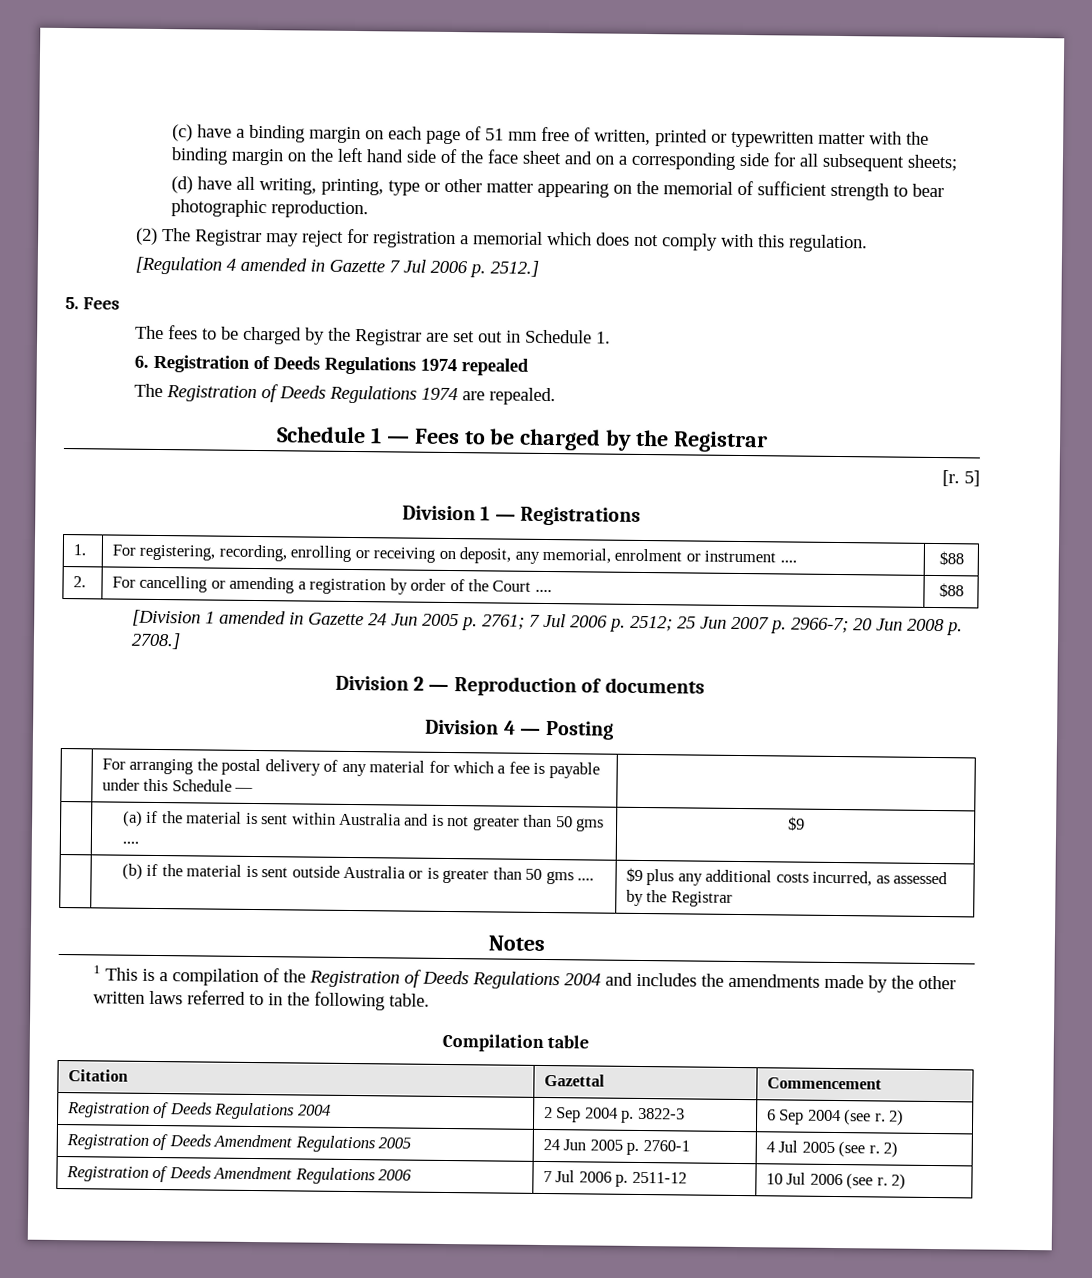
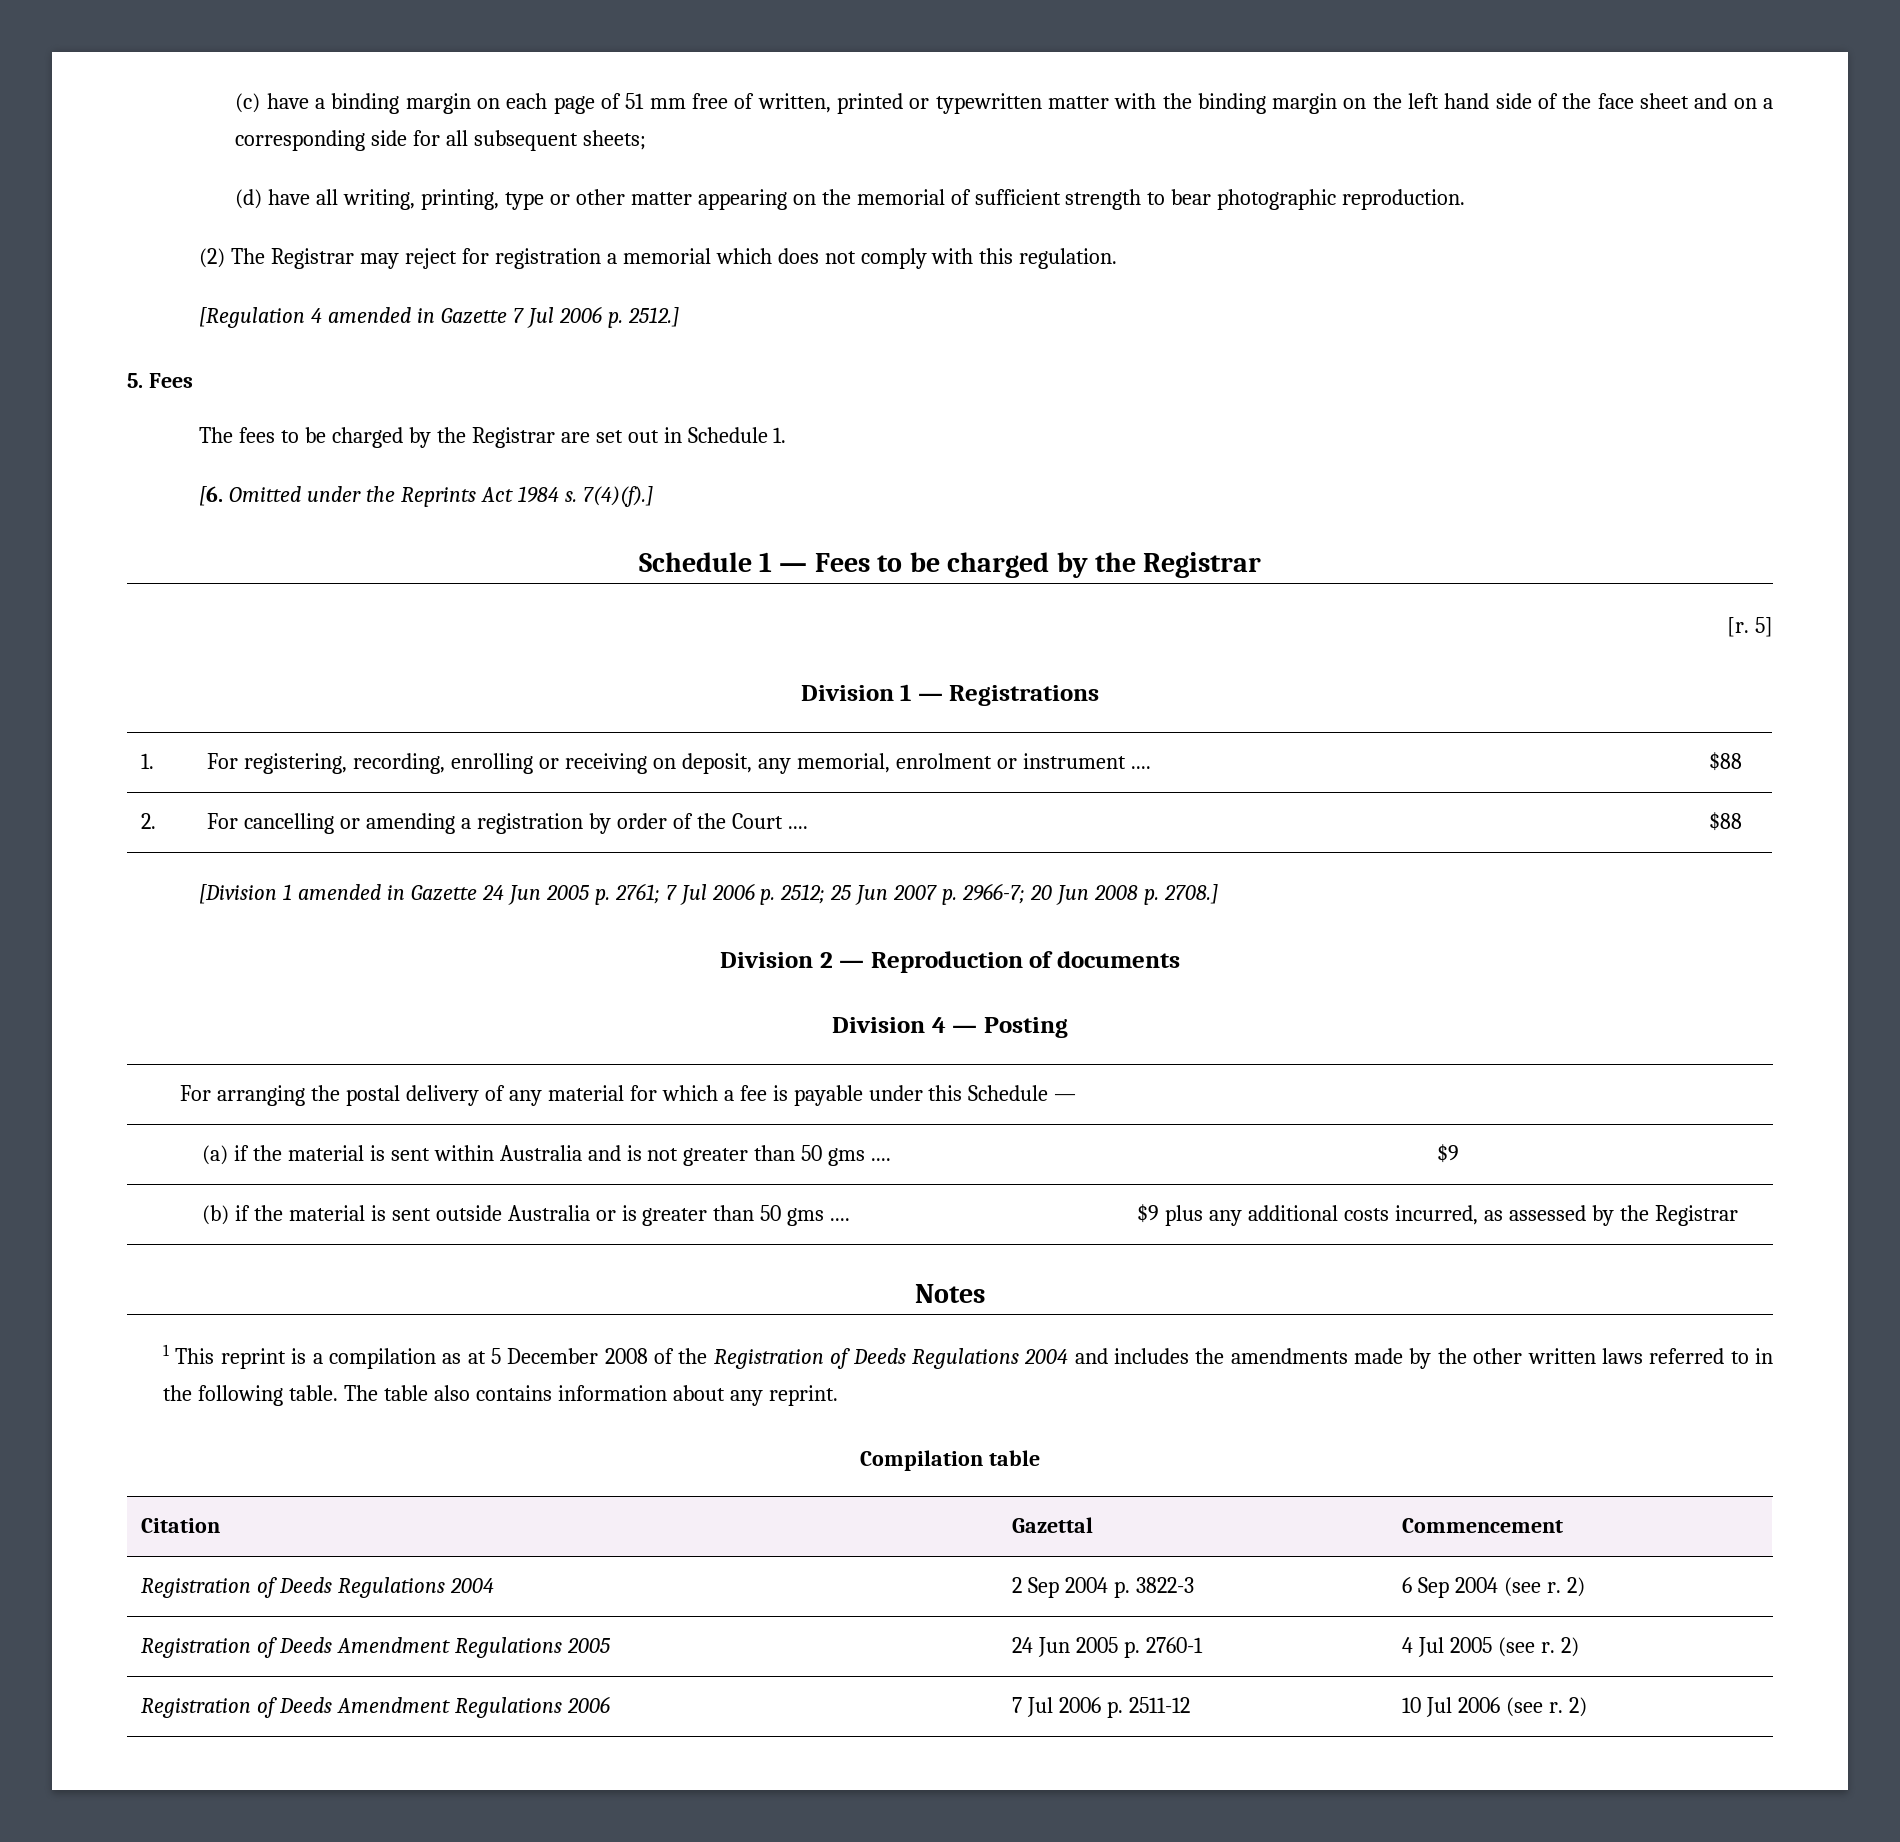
- 6. Registration of Deeds Regulations 1974 repealed
- The Registration of Deeds Regulations 1974 are repealed.
+ [6. Omitted under the Reprints Act 1984 s. 7(4)(f).]
- 1 This is a compilation of the Registration of Deeds Regulations 2004 and includes the amendments made by the other written laws referred to in the following table.
+ 1 This reprint is a compilation as at 5 December 2008 of the Registration of Deeds Regulations 2004 and includes the amendments made by the other written laws referred to in the following table. The table also contains information about any reprint.

